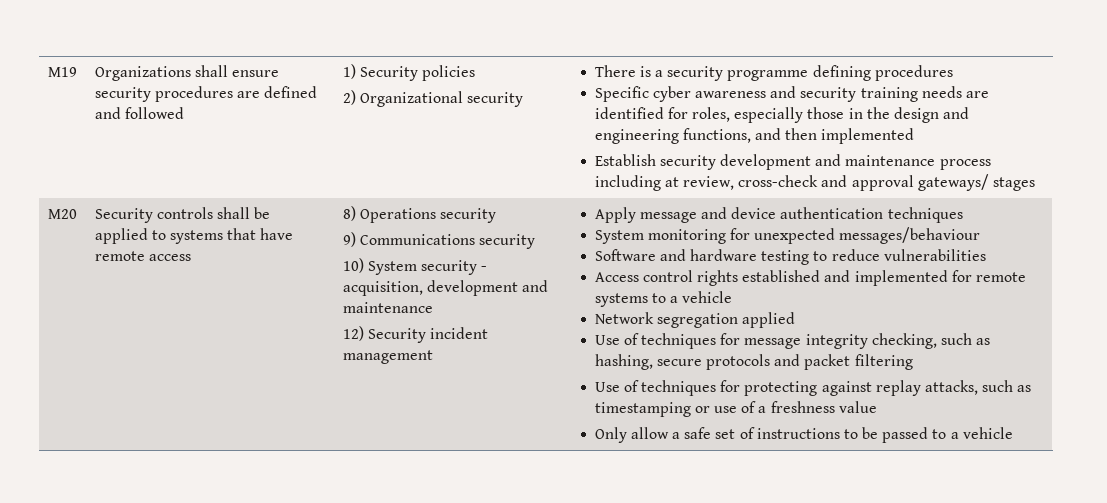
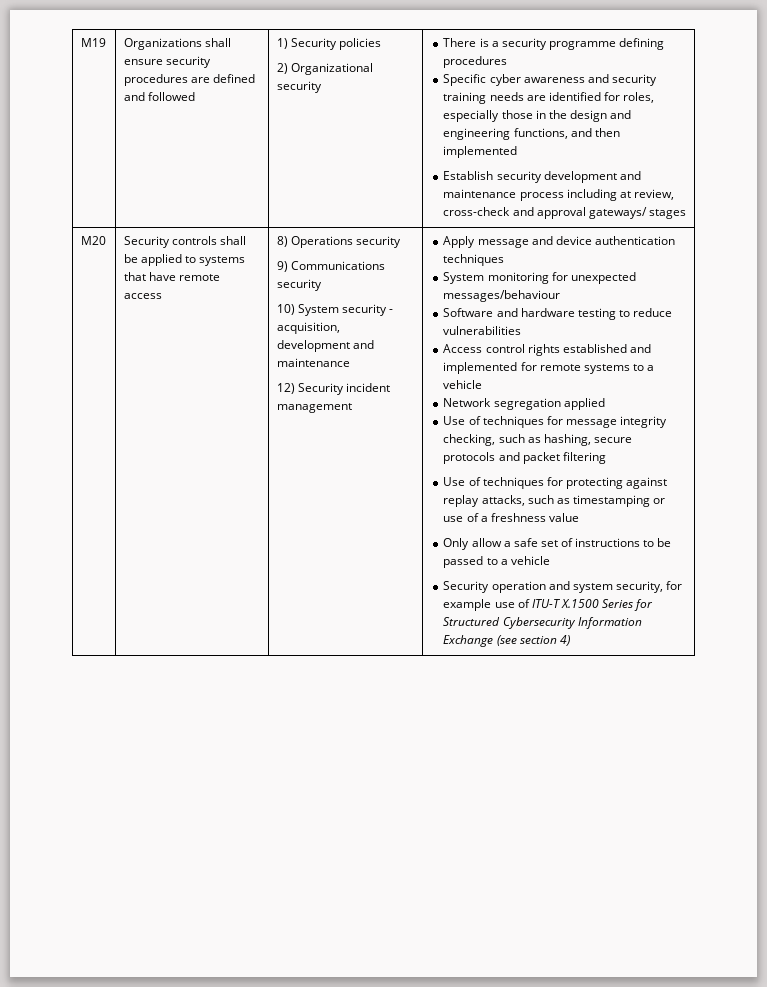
+ Security operation and system security, for example use of ITU-T X.1500 Series for Structured Cybersecurity Information Exchange (see section 4)

